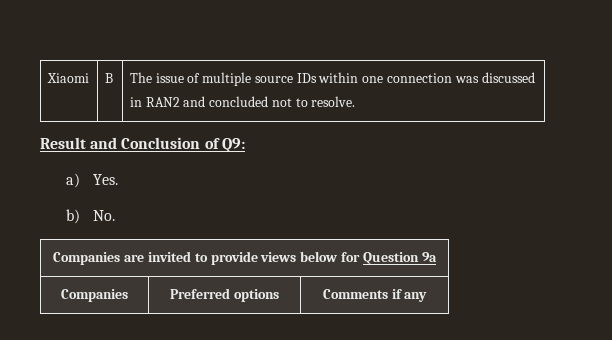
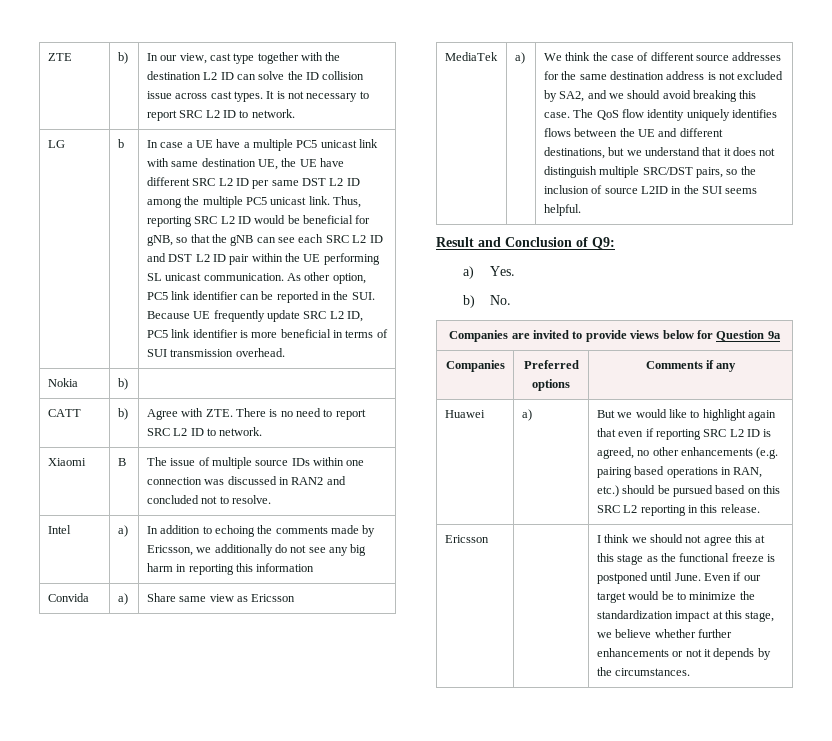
+ ZTE | b) | In our view, cast type together with the destination L2 ID can solve the ID collision issue across cast types. It is not necessary to report SRC L2 ID to network.
+ LG | b | In case a UE have a multiple PC5 unicast link with same destination UE, the UE have different SRC L2 ID per same DST L2 ID among the multiple PC5 unicast link. Thus, reporting SRC L2 ID would be beneficial for gNB, so that the gNB can see each SRC L2 ID and DST L2 ID pair within the UE performing SL unicast communication. As other option, PC5 link identifier can be reported in the SUI. Because UE frequently update SRC L2 ID, PC5 link identifier is more beneficial in terms of SUI transmission overhead.
+ Nokia | b) |
+ CATT | b) | Agree with ZTE. There is no need to report SRC L2 ID to network.
+ Intel | a) | In addition to echoing the comments made by Ericsson, we additionally do not see any big harm in reporting this information
+ Convida | a) | Share same view as Ericsson
+ MediaTek | a) | We think the case of different source addresses for the same destination address is not excluded by SA2, and we should avoid breaking this case. The QoS flow identity uniquely identifies flows between the UE and different destinations, but we understand that it does not distinguish multiple SRC/DST pairs, so the inclusion of source L2ID in the SUI seems helpful.
+ Huawei | a) | But we would like to highlight again that even if reporting SRC L2 ID is agreed, no other enhancements (e.g. pairing based operations in RAN, etc.) should be pursued based on this SRC L2 reporting in this release.
+ Ericsson | | I think we should not agree this at this stage as the functional freeze is postponed until June. Even if our target would be to minimize the standardization impact at this stage, we believe whether further enhancements or not it depends by the circumstances.

